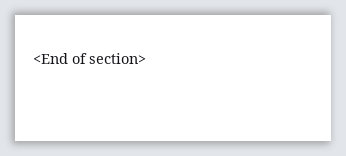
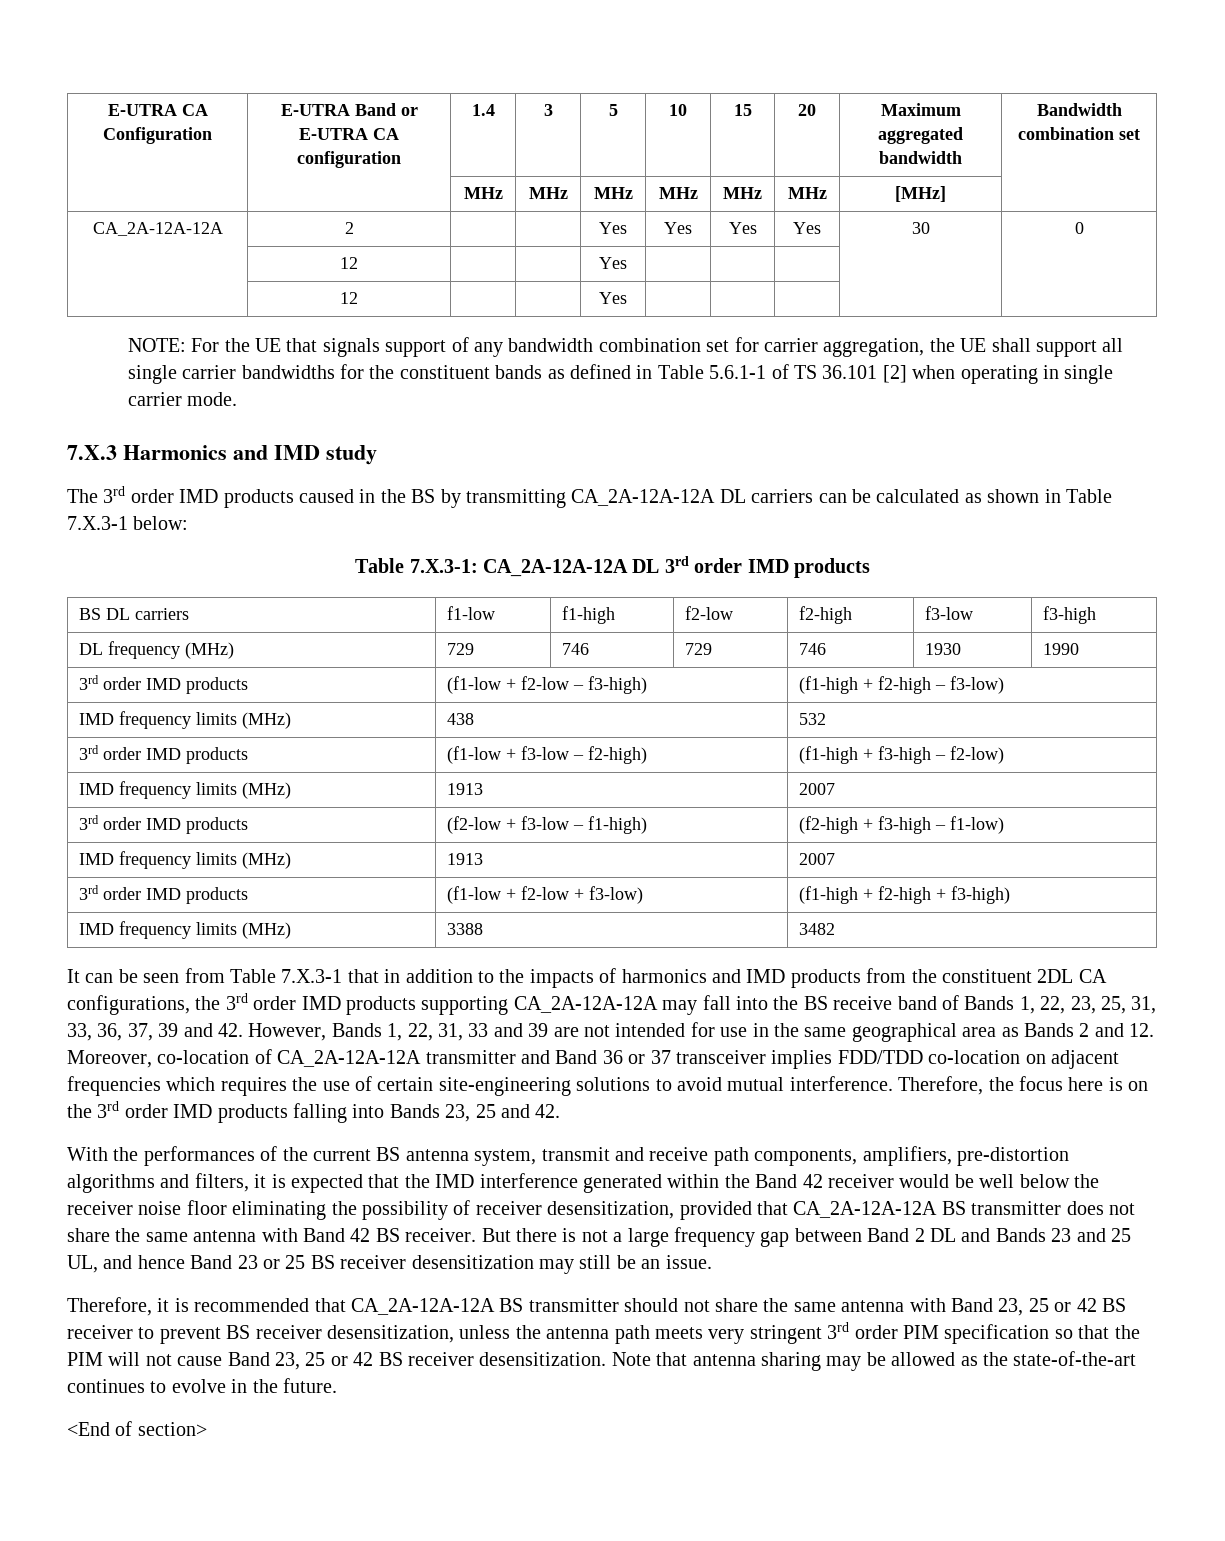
+ E-UTRA CA Configuration | E-UTRA Band or E-UTRA CA configuration | 1.4 | 3 | 5 | 10 | 15 | 20 | Maximum aggregated bandwidth | Bandwidth combination set
+ | | MHz | MHz | MHz | MHz | MHz | MHz | [MHz] |
+ CA_2A-12A-12A | 2 | | | Yes | Yes | Yes | Yes | 30 | 0
+ | 12 | | | Yes | | | | |
+ | 12 | | | Yes | | | | |
+ NOTE: For the UE that signals support of any bandwidth combination set for carrier aggregation, the UE shall support all single carrier bandwidths for the constituent bands as defined in Table 5.6.1-1 of TS 36.101 [2] when operating in single carrier mode.
+ 7.X.3 Harmonics and IMD study
+ The 3rd order IMD products caused in the BS by transmitting CA_2A-12A-12A DL carriers can be calculated as shown in Table 7.X.3-1 below:
+ Table 7.X.3-1: CA_2A-12A-12A DL 3rd order IMD products
+ BS DL carriers | f1-low | f1-high | f2-low | f2-high | f3-low | f3-high
+ DL frequency (MHz) | 729 | 746 | 729 | 746 | 1930 | 1990
+ 3rd order IMD products | (f1-low + f2-low – f3-high) | (f1-high + f2-high – f3-low)
+ IMD frequency limits (MHz) | 438 | 532
+ 3rd order IMD products | (f1-low + f3-low – f2-high) | (f1-high + f3-high – f2-low)
+ IMD frequency limits (MHz) | 1913 | 2007
+ 3rd order IMD products | (f2-low + f3-low – f1-high) | (f2-high + f3-high – f1-low)
+ IMD frequency limits (MHz) | 1913 | 2007
+ 3rd order IMD products | (f1-low + f2-low + f3-low) | (f1-high + f2-high + f3-high)
+ IMD frequency limits (MHz) | 3388 | 3482
+ It can be seen from Table 7.X.3-1 that in addition to the impacts of harmonics and IMD products from the constituent 2DL CA configurations, the 3rd order IMD products supporting CA_2A-12A-12A may fall into the BS receive band of Bands 1, 22, 23, 25, 31, 33, 36, 37, 39 and 42. However, Bands 1, 22, 31, 33 and 39 are not intended for use in the same geographical area as Bands 2 and 12. Moreover, co-location of CA_2A-12A-12A transmitter and Band 36 or 37 transceiver implies FDD/TDD co-location on adjacent frequencies which requires the use of certain site-engineering solutions to avoid mutual interference. Therefore, the focus here is on the 3rd order IMD products falling into Bands 23, 25 and 42.
+ With the performances of the current BS antenna system, transmit and receive path components, amplifiers, pre-distortion algorithms and filters, it is expected that the IMD interference generated within the Band 42 receiver would be well below the receiver noise floor eliminating the possibility of receiver desensitization, provided that CA_2A-12A-12A BS transmitter does not share the same antenna with Band 42 BS receiver. But there is not a large frequency gap between Band 2 DL and Bands 23 and 25 UL, and hence Band 23 or 25 BS receiver desensitization may still be an issue.
+ Therefore, it is recommended that CA_2A-12A-12A BS transmitter should not share the same antenna with Band 23, 25 or 42 BS receiver to prevent BS receiver desensitization, unless the antenna path meets very stringent 3rd order PIM specification so that the PIM will not cause Band 23, 25 or 42 BS receiver desensitization. Note that antenna sharing may be allowed as the state-of-the-art continues to evolve in the future.

